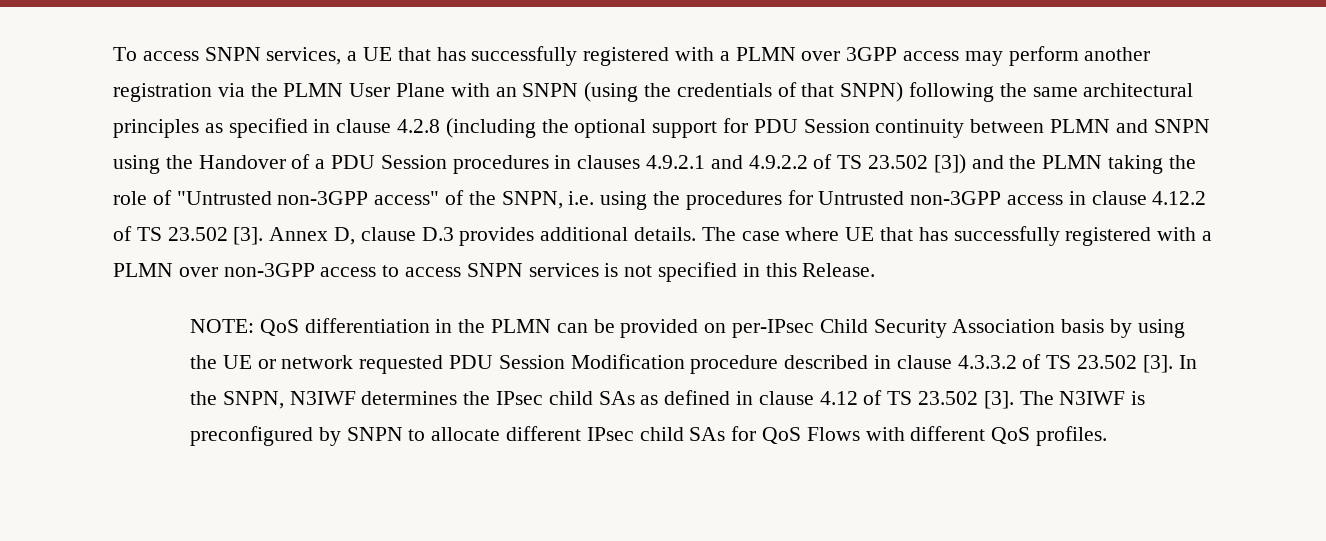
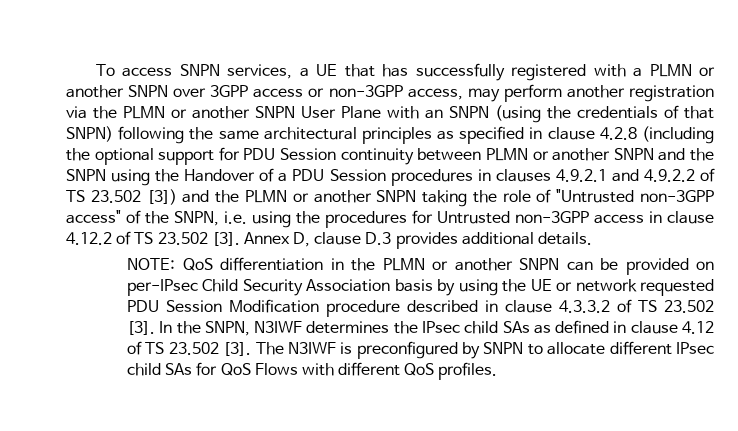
- To access SNPN services, a UE that has successfully registered with a PLMN over 3GPP access may perform another registration via the PLMN User Plane with an SNPN (using the credentials of that SNPN) following the same architectural principles as specified in clause 4.2.8 (including the optional support for PDU Session continuity between PLMN and SNPN using the Handover of a PDU Session procedures in clauses 4.9.2.1 and 4.9.2.2 of TS 23.502 [3]) and the PLMN taking the role of "Untrusted non-3GPP access" of the SNPN, i.e. using the procedures for Untrusted non-3GPP access in clause 4.12.2 of TS 23.502 [3].
+ To access SNPN services, a UE that has successfully registered with a PLMN or another SNPN over 3GPP access or non-3GPP access, may perform another registration via the PLMN or another SNPN User Plane with an SNPN (using the credentials of that SNPN) following the same architectural principles as specified in clause 4.2.8 (including the optional support for PDU Session continuity between PLMN or another SNPN and the SNPN using the Handover of a PDU Session procedures in clauses 4.9.2.1 and 4.9.2.2 of TS 23.502 [3]) and the PLMN or another SNPN taking the role of "Untrusted non-3GPP access" of the SNPN, i.e. using the procedures for Untrusted non-3GPP access in clause 4.12.2 of TS 23.502 [3].
- The case where UE that has successfully registered with a PLMN over non-3GPP access to access SNPN services is not specified in this Release.
- NOTE: QoS differentiation in the PLMN can be provided on per-IPsec Child Security Association basis by using the UE or network requested PDU Session Modification procedure described in clause 4.3.3.2 of TS 23.502 [3].
+ NOTE: QoS differentiation in the PLMN or another SNPN can be provided on per-IPsec Child Security Association basis by using the UE or network requested PDU Session Modification procedure described in clause 4.3.3.2 of TS 23.502 [3].

